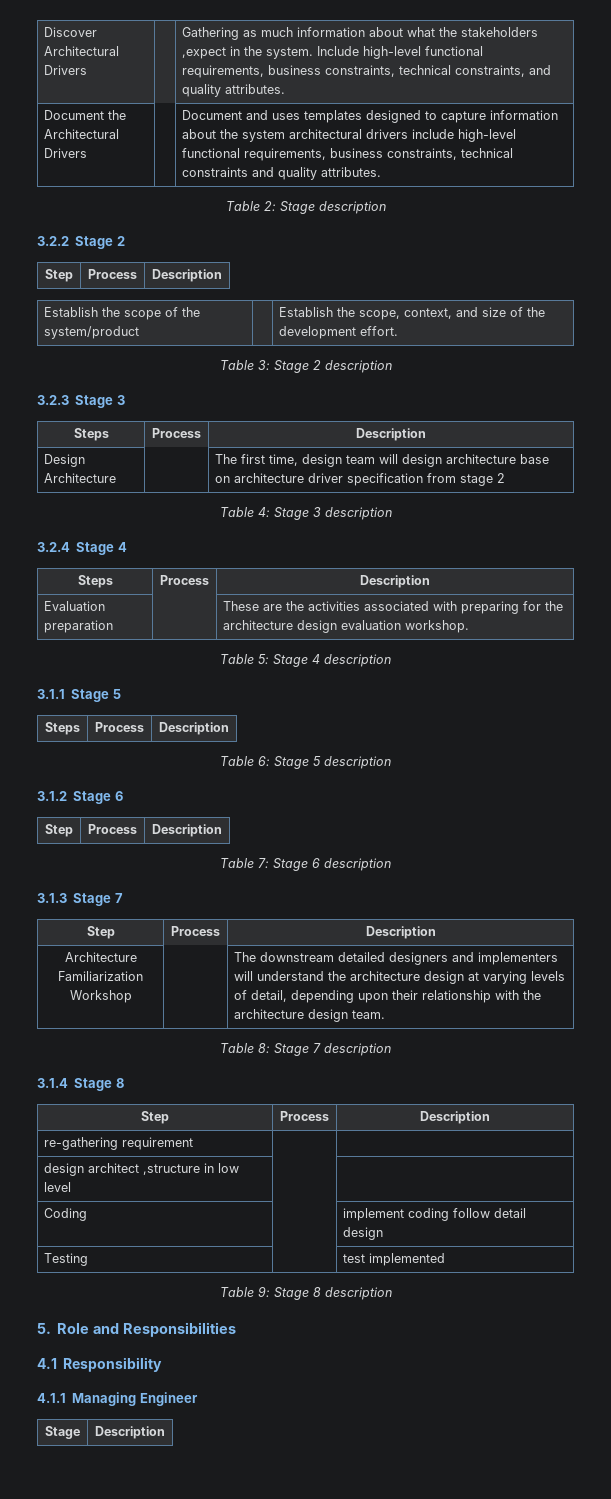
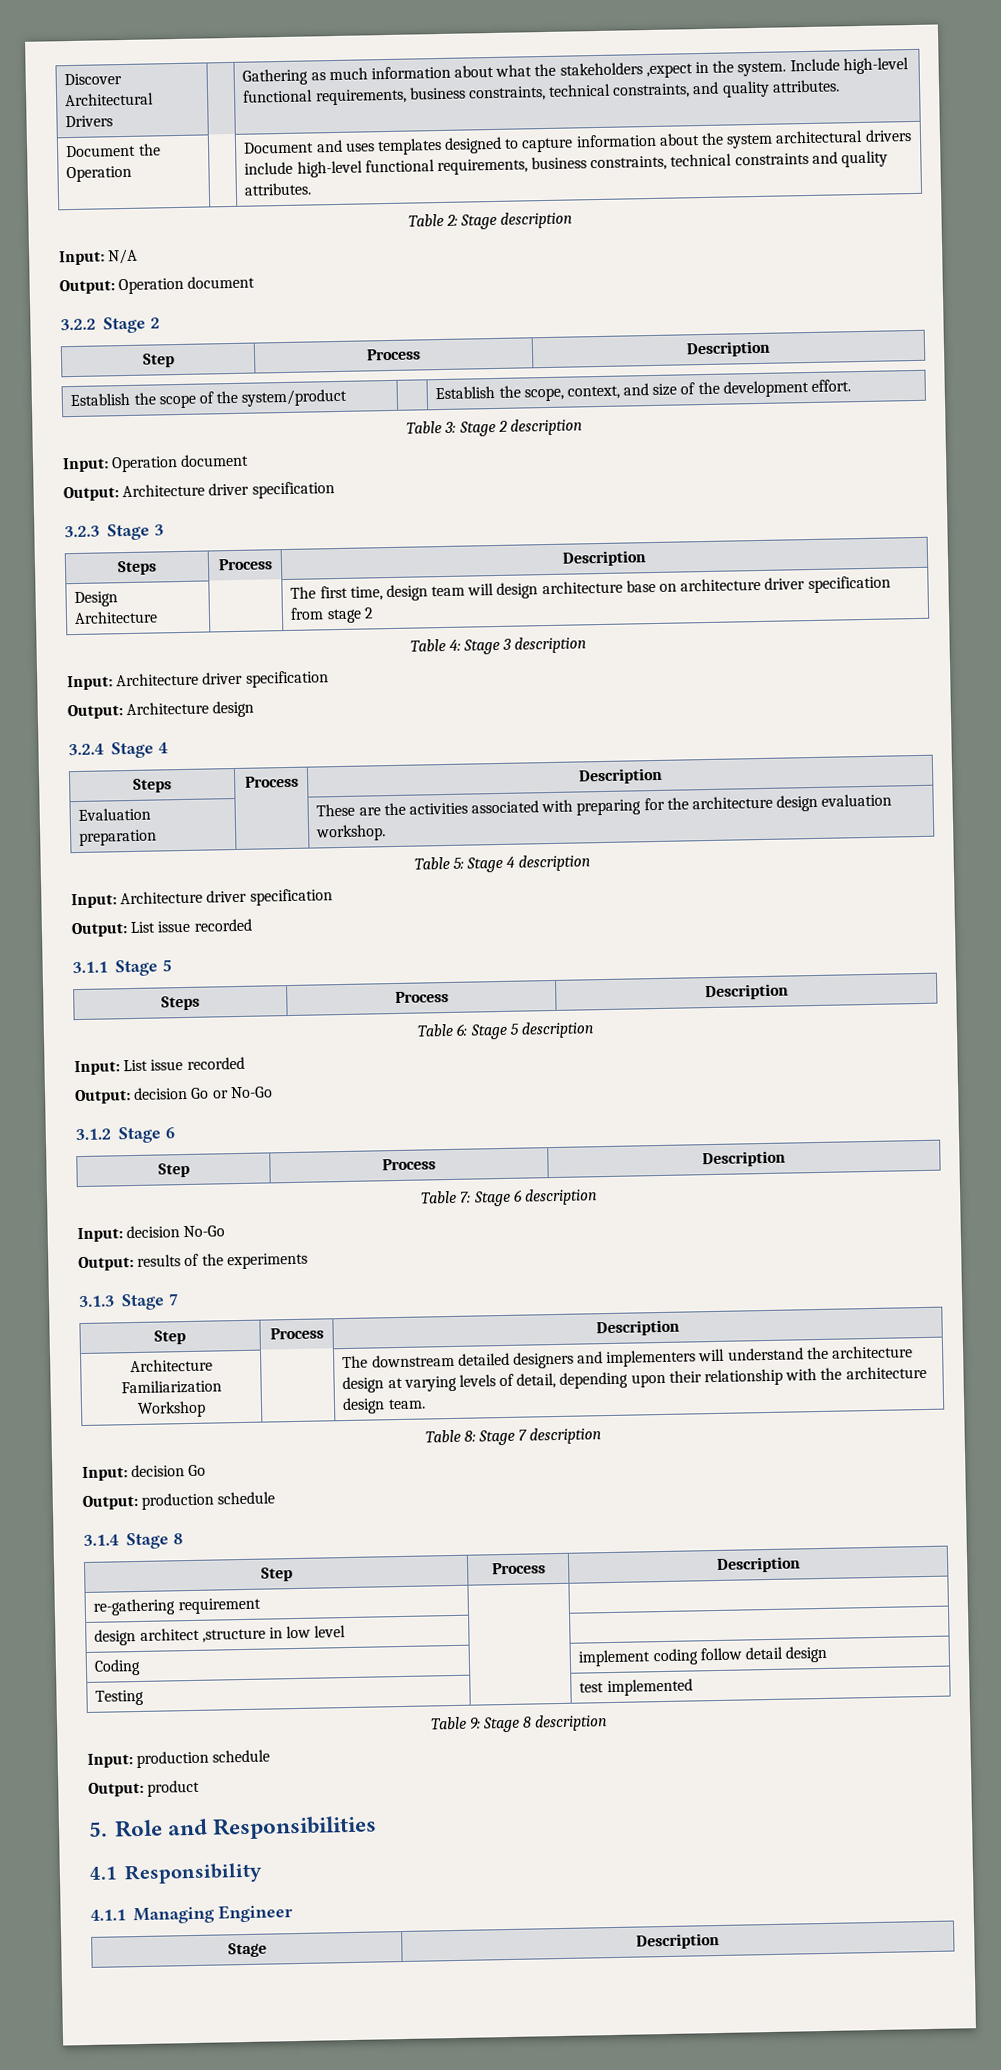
- Document the Architectural Drivers | | Document and uses templates designed to capture information about the system architectural drivers include high-level functional requirements, business constraints, technical constraints and quality attributes.
+ Document the Operation | | Document and uses templates designed to capture information about the system architectural drivers include high-level functional requirements, business constraints, technical constraints and quality attributes.
+ Input: N/A
+ Output: Operation document
+ Input: Operation document
+ Output: Architecture driver specification
  Table 4: Stage 3 description
+ Input: Architecture driver specification
+ Output: Architecture design
  Table 5: Stage 4 description
+ Input: Architecture driver specification
+ Output: List issue recorded
+ Input: List issue recorded
+ Output: decision Go or No-Go
+ Input: decision No-Go
+ Output: results of the experiments
+ Input: decision Go
+ Output: production schedule
+ Input: production schedule
+ Output: product

